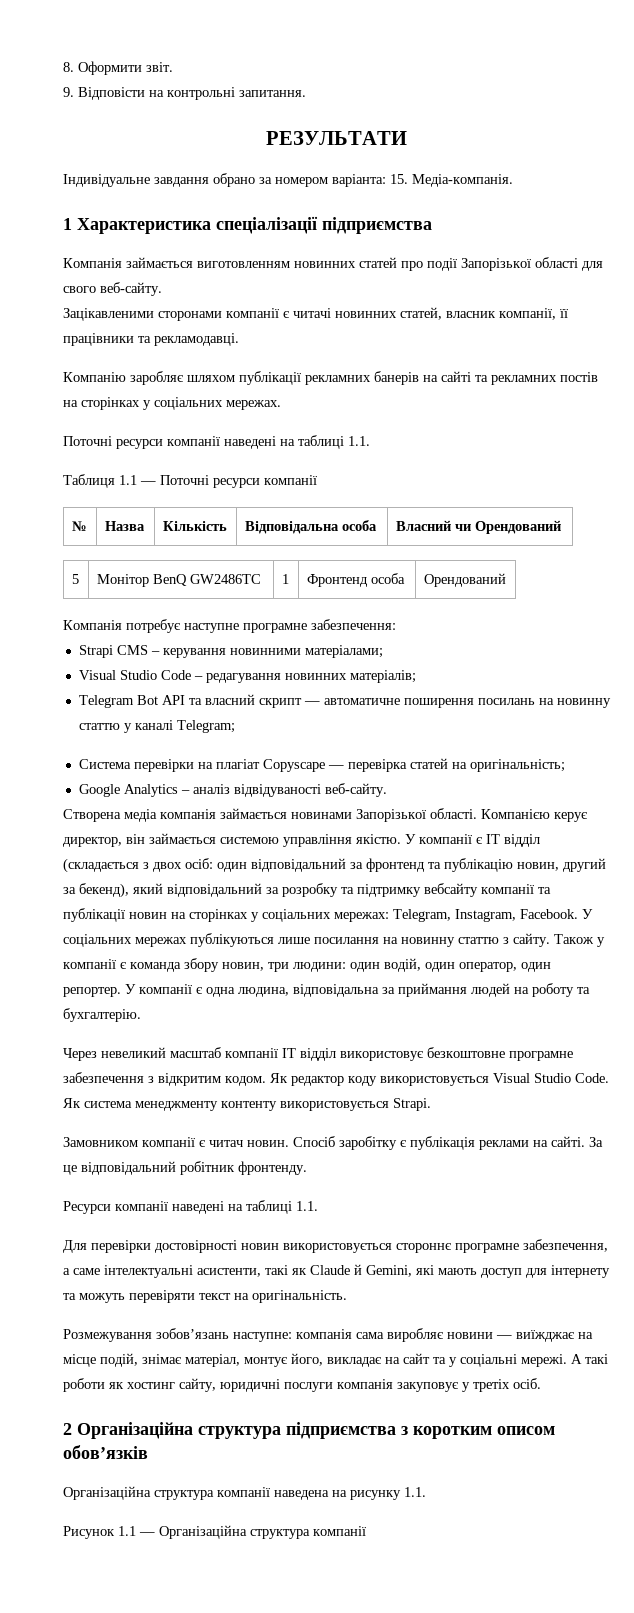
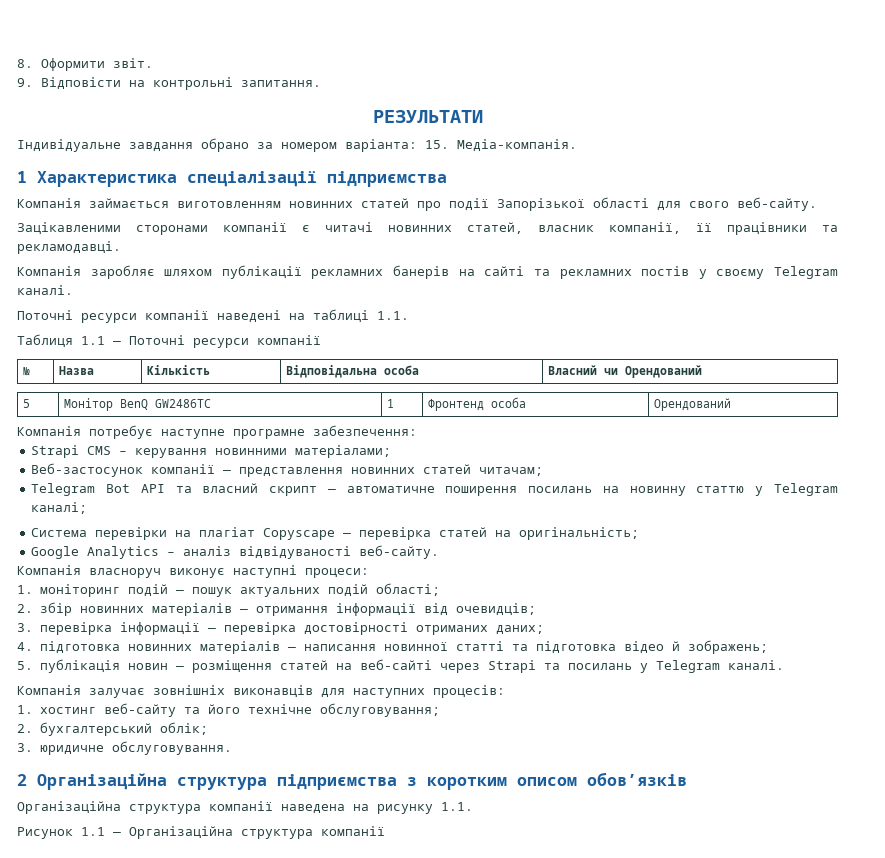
- Компанію заробляє шляхом публікації рекламних банерів на сайті та рекламних постів на сторінках у соціальних мережах.
+ Компанія заробляє шляхом публікації рекламних банерів на сайті та рекламних постів у своєму Telegram каналі.
- Visual Studio Code – редагування новинних матеріалів;
+ Веб-застосунок компанії — представлення новинних статей читачам;
- Telegram Bot API та власний скрипт — автоматичне поширення посилань на новинну статтю у каналі Telegram;
+ Telegram Bot API та власний скрипт — автоматичне поширення посилань на новинну статтю у Telegram каналі;
- Створена медіа компанія займається новинами Запорізької області. Компанією керує директор, він займається системою управління якістю. У компанії є ІТ відділ (складається з двох осіб: один відповідальний за фронтенд та публікацію новин, другий за бекенд), який відповідальний за розробку та підтримку вебсайту компанії та публікації новин на сторінках у соціальних мережах: Telegram, Instagram, Facebook. У соціальних мережах публікуються лише посилання на новинну статтю з сайту. Також у компанії є команда збору новин, три людини: один водій, один оператор, один репортер. У компанії є одна людина, відповідальна за приймання людей на роботу та бухгалтерію.
- Через невеликий масштаб компанії ІТ відділ використовує безкоштовне програмне забезпечення з відкритим кодом. Як редактор коду використовується Visual Studio Code. Як система менеджменту контенту використовується Strapi.
- Замовником компанії є читач новин. Спосіб заробітку є публікація реклами на сайті. За це відповідальний робітник фронтенду.
- Ресурси компанії наведені на таблиці 1.1.
- Для перевірки достовірності новин використовується стороннє програмне забезпечення, а саме інтелектуальні асистенти, такі як Claude й Gemini, які мають доступ для інтернету та можуть перевіряти текст на оригінальність.
- Розмежування зобов’язань наступне: компанія сама виробляє новини — виїжджає на місце подій, знімає матеріал, монтує його, викладає на сайт та у соціальні мережі. А такі роботи як хостинг сайту, юридичні послуги компанія закуповує у третіх осіб.
+ Компанія власноруч виконує наступні процеси:
+ 1. моніторинг подій — пошук актуальних подій області;
+ 2. збір новинних матеріалів — отримання інформації від очевидців;
+ 3. перевірка інформації — перевірка достовірності отриманих даних;
+ 4. підготовка новинних матеріалів — написання новинної статті та підготовка відео й зображень;
+ 5. публікація новин — розміщення статей на веб-сайті через Strapi та посилань у Telegram каналі.
+ Компанія залучає зовнішніх виконавців для наступних процесів:
+ 1. хостинг веб-сайту та його технічне обслуговування;
+ 2. бухгалтерський облік;
+ 3. юридичне обслуговування.

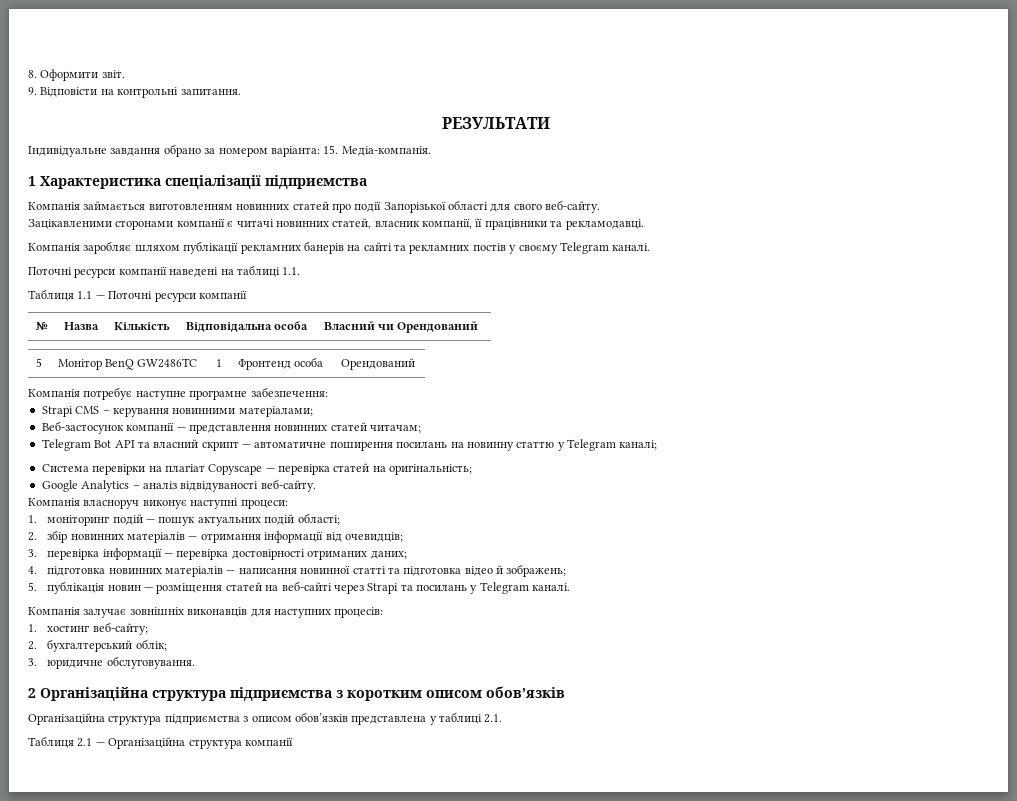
- 1. хостинг веб-сайту та його технічне обслуговування;
+ 1. хостинг веб-сайту;
- Організаційна структура компанії наведена на рисунку 1.1.
- Рисунок 1.1 — Організаційна структура компанії
+ Організаційна структура підприємства з описом обов’язків представлена у таблиці 2.1.
+ Таблиця 2.1 — Організаційна структура компанії

